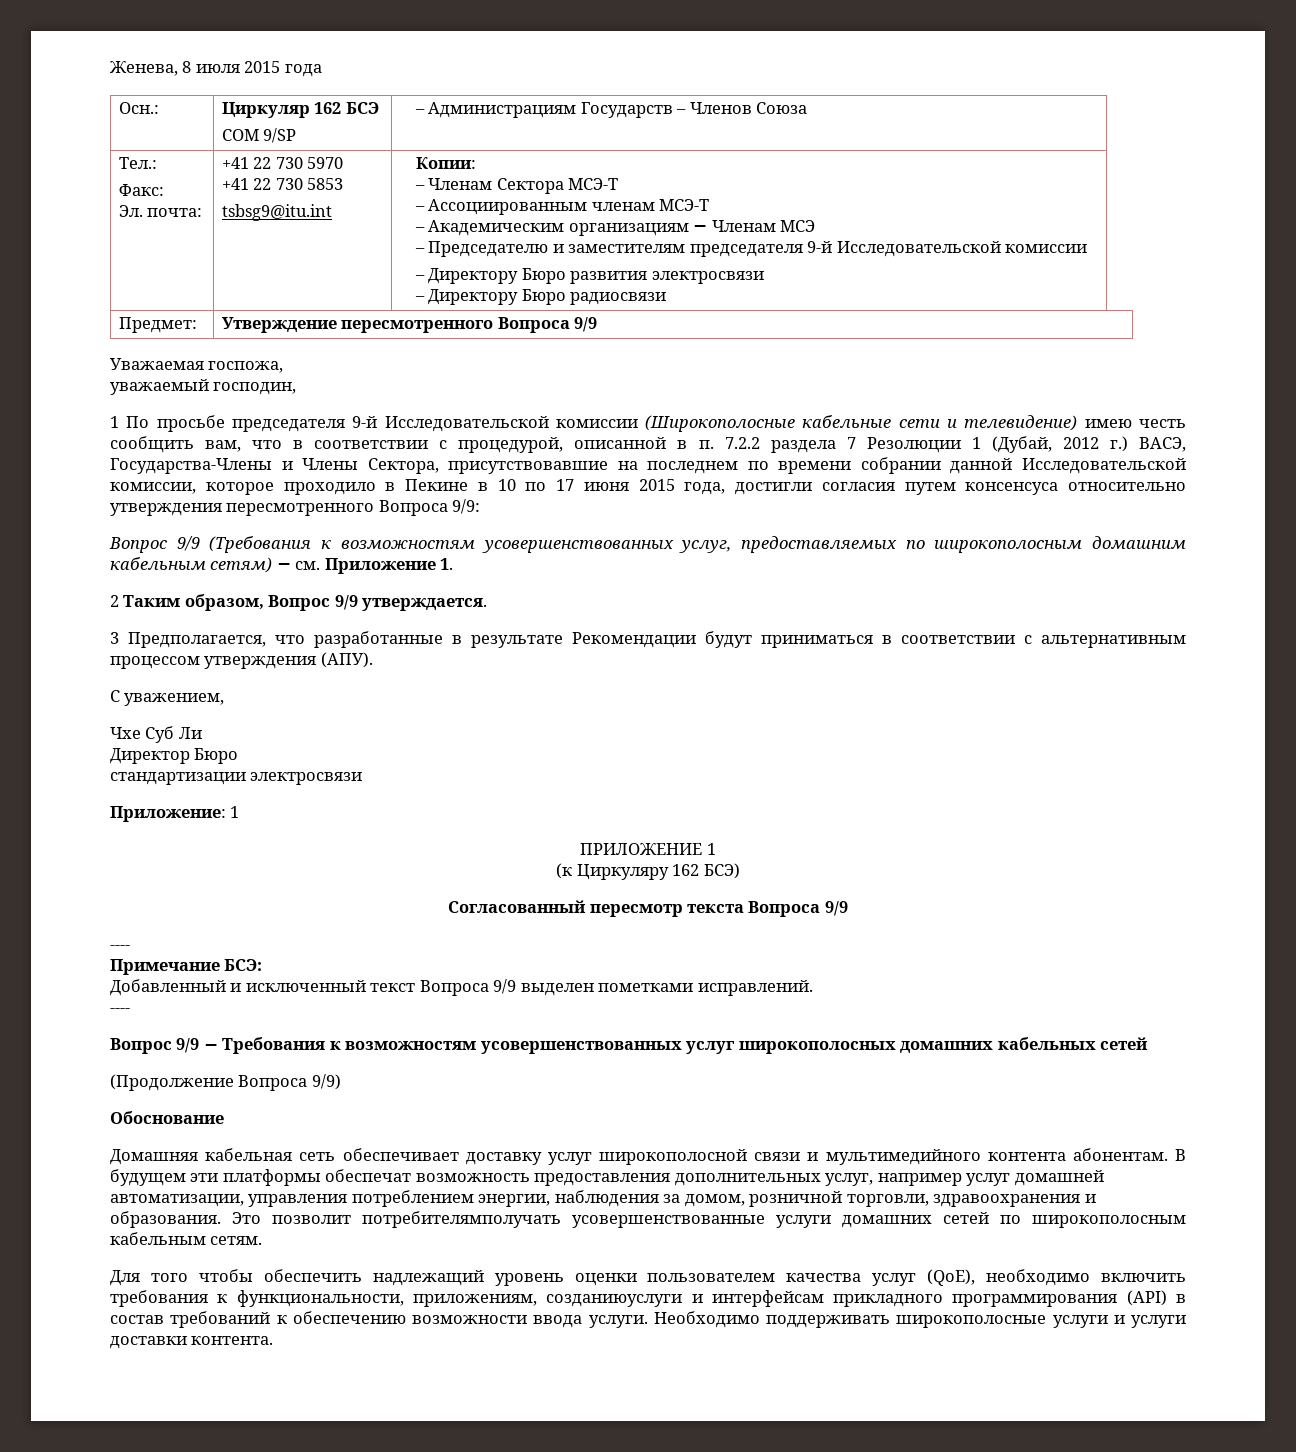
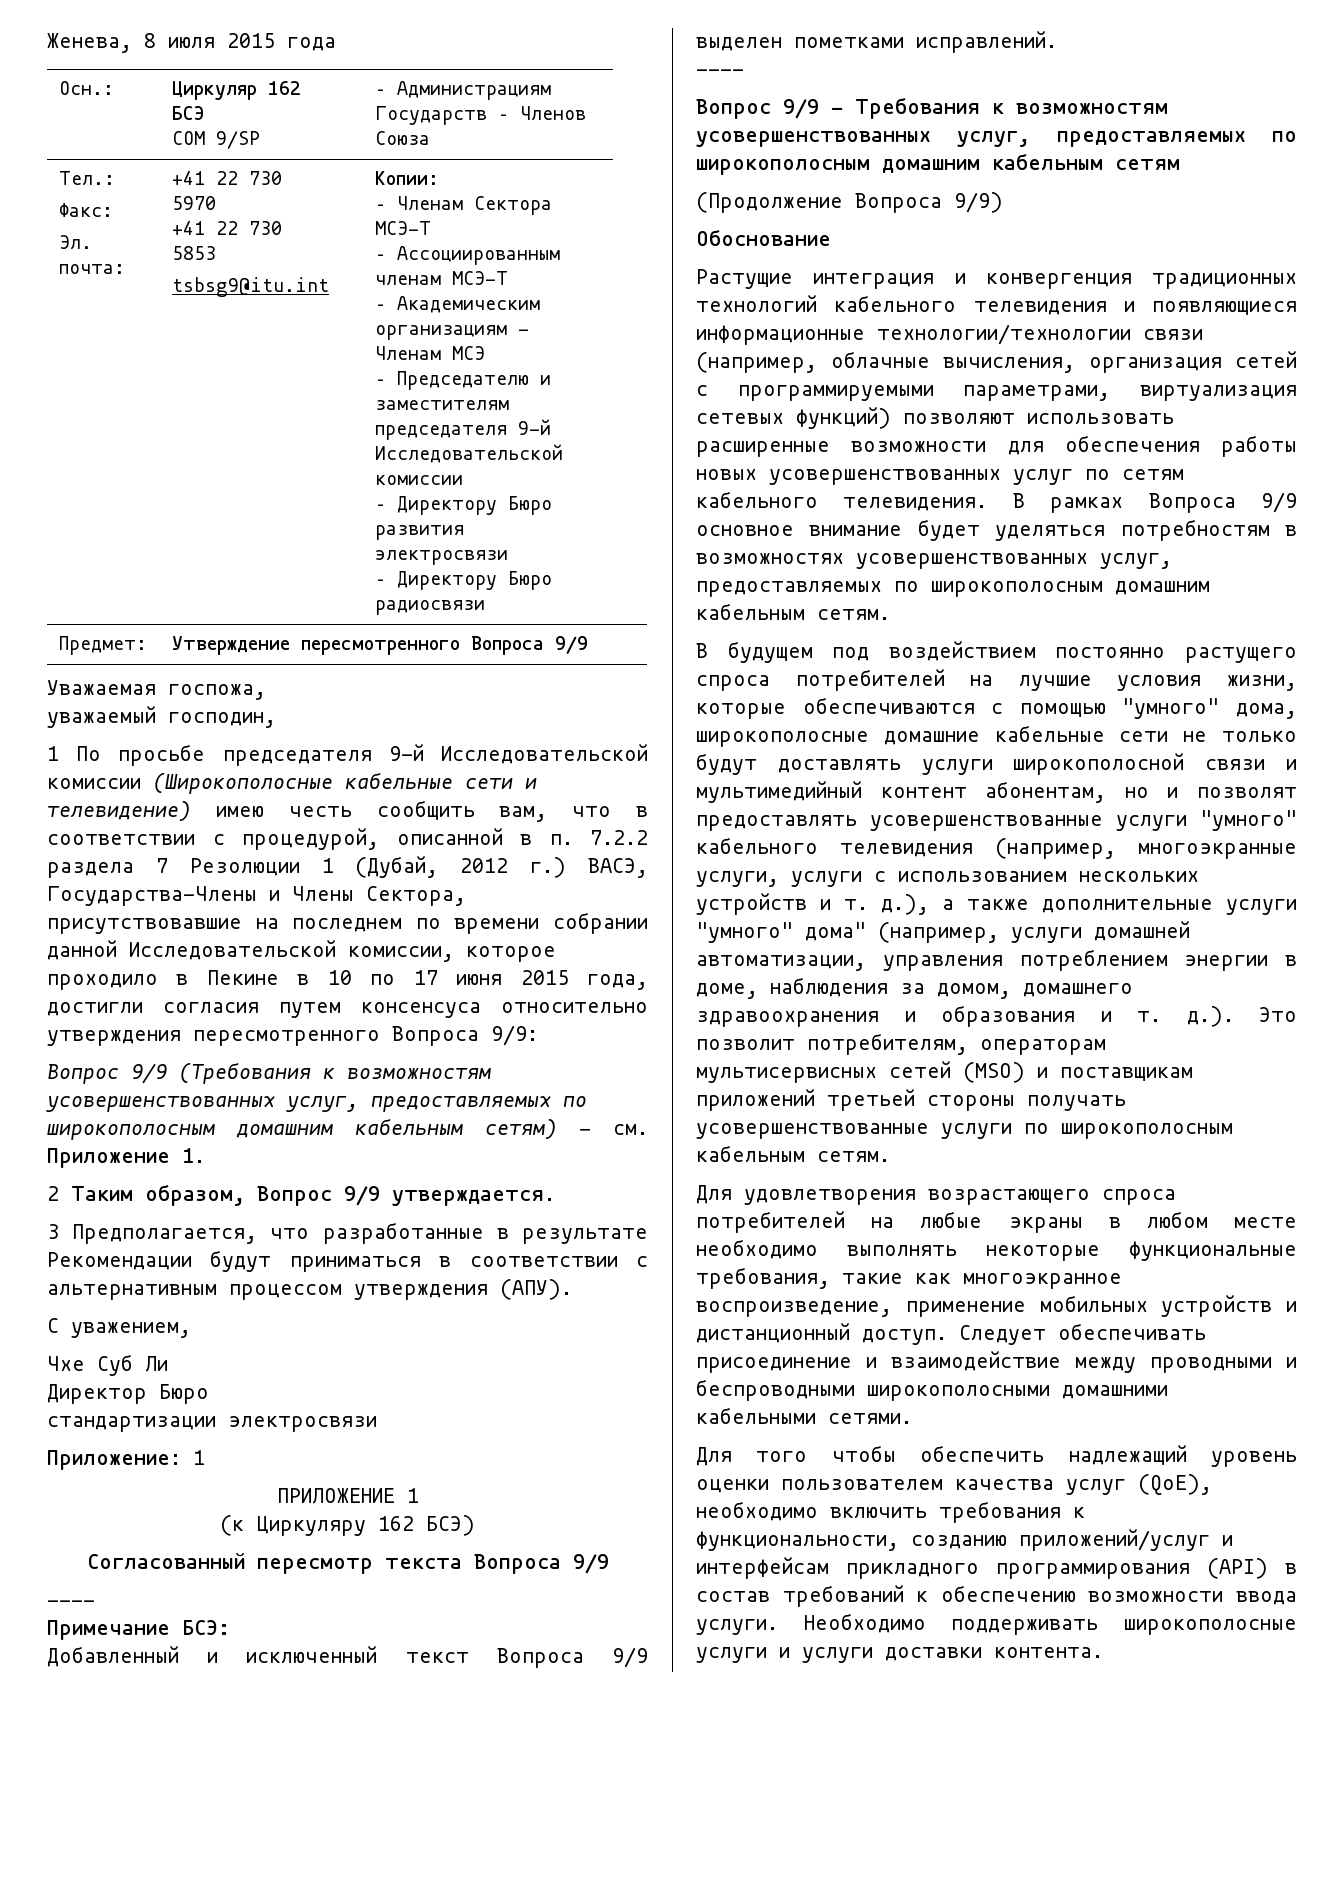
- Вопрос 9/9 − Требования к возможностям усовершенствованных услуг широкополосных домашних кабельных сетей
+ Вопрос 9/9 − Требования к возможностям усовершенствованных услуг, предоставляемых по широкополосным домашним кабельным сетям
  (Продолжение Вопроса 9/9)
  Обоснование
- Домашняя кабельная сеть обеспечивает доставку услуг широкополосной связи и мультимедийного контента абонентам. В будущем эти платформы обеспечат возможность предоставления дополнительных услуг, например услуг домашней автоматизации, управления потреблением энергии, наблюдения за домом, розничной торговли, здравоохранения и образования. Это позволит потребителямполучать усовершенствованные услуги домашних сетей по широкополосным кабельным сетям.
+ Растущие интеграция и конвергенция традиционных технологий кабельного телевидения и появляющиеся информационные технологии/технологии связи (например, облачные вычисления, организация сетей с программируемыми параметрами, виртуализация сетевых функций) позволяют использовать расширенные возможности для обеспечения работы новых усовершенствованных услуг по сетям кабельного телевидения. В рамках Вопроса 9/9 основное внимание будет уделяться потребностям в возможностях усовершенствованных услуг, предоставляемых по широкополосным домашним кабельным сетям.
+ В будущем под воздействием постоянно растущего спроса потребителей на лучшие условия жизни, которые обеспечиваются с помощью "умного" дома, широкополосные домашние кабельные сети не только будут доставлять услуги широкополосной связи и мультимедийный контент абонентам, но и позволят предоставлять усовершенствованные услуги "умного" кабельного телевидения (например, многоэкранные услуги, услуги с использованием нескольких устройств и т. д.), а также дополнительные услуги "умного" дома" (например, услуги домашней автоматизации, управления потреблением энергии в доме, наблюдения за домом, домашнего здравоохранения и образования и т. д.). Это позволит потребителям, операторам мультисервисных сетей (MSO) и поставщикам приложений третьей стороны получать усовершенствованные услуги по широкополосным кабельным сетям.
+ Для удовлетворения возрастающего спроса потребителей на любые экраны в любом месте необходимо выполнять некоторые функциональные требования, такие как многоэкранное воспроизведение, применение мобильных устройств и дистанционный доступ. Следует обеспечивать присоединение и взаимодействие между проводными и беспроводными широкополосными домашними кабельными сетями.
- Для того чтобы обеспечить надлежащий уровень оценки пользователем качества услуг (QoE), необходимо включить требования к функциональности, приложениям, созданиюуслуги и интерфейсам прикладного программирования (API) в состав требований к обеспечению возможности ввода услуги.
+ Для того чтобы обеспечить надлежащий уровень оценки пользователем качества услуг (QoE), необходимо включить требования к функциональности, созданию приложений/услуг и интерфейсам прикладного программирования (API) в состав требований к обеспечению возможности ввода услуги.

